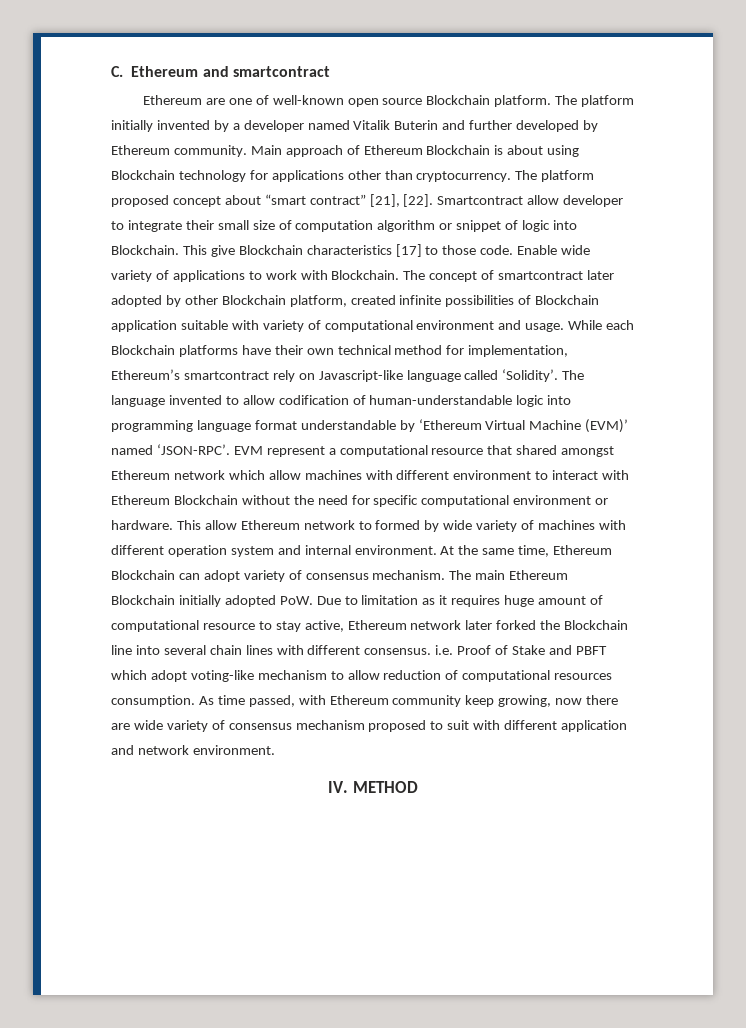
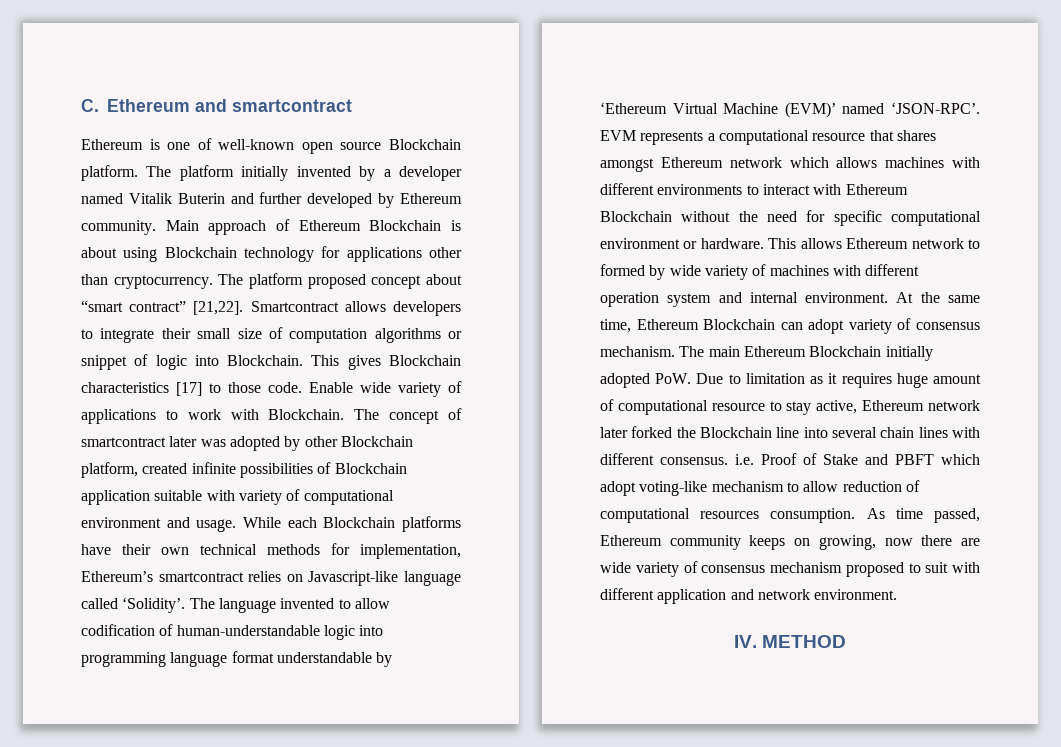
- Ethereum are one of well-known open source Blockchain platform.
+ Ethereum is one of well-known open source Blockchain platform.
- The platform proposed concept about “smart contract” [21], [22]. Smartcontract allow developer to integrate their small size of computation algorithm or snippet of logic into Blockchain.
+ The platform proposed concept about “smart contract” [21,22]. Smartcontract allows developers to integrate their small size of computation algorithms or snippet of logic into Blockchain.
- This give Blockchain characteristics [17] to those code.
+ This gives Blockchain characteristics [17] to those code.
- The concept of smartcontract later adopted by other Blockchain platform, created infinite possibilities of Blockchain application suitable with variety of computational environment and usage.
+ The concept of smartcontract later was adopted by other Blockchain platform, created infinite possibilities of Blockchain application suitable with variety of computational environment and usage.
- While each Blockchain platforms have their own technical method for implementation, Ethereum’s smartcontract rely on Javascript-like language called ‘Solidity’.
+ While each Blockchain platforms have their own technical methods for implementation, Ethereum’s smartcontract relies on Javascript-like language called ‘Solidity’.
- EVM represent a computational resource that shared amongst Ethereum network which allow machines with different environment to interact with Ethereum Blockchain without the need for specific computational environment or hardware.
+ EVM represents a computational resource that shares amongst Ethereum network which allows machines with different environments to interact with Ethereum Blockchain without the need for specific computational environment or hardware.
- This allow Ethereum network to formed by wide variety of machines with different operation system and internal environment.
+ This allows Ethereum network to formed by wide variety of machines with different operation system and internal environment.
- As time passed, with Ethereum community keep growing, now there are wide variety of consensus mechanism proposed to suit with different application and network environment.
+ As time passed, Ethereum community keeps on growing, now there are wide variety of consensus mechanism proposed to suit with different application and network environment.

